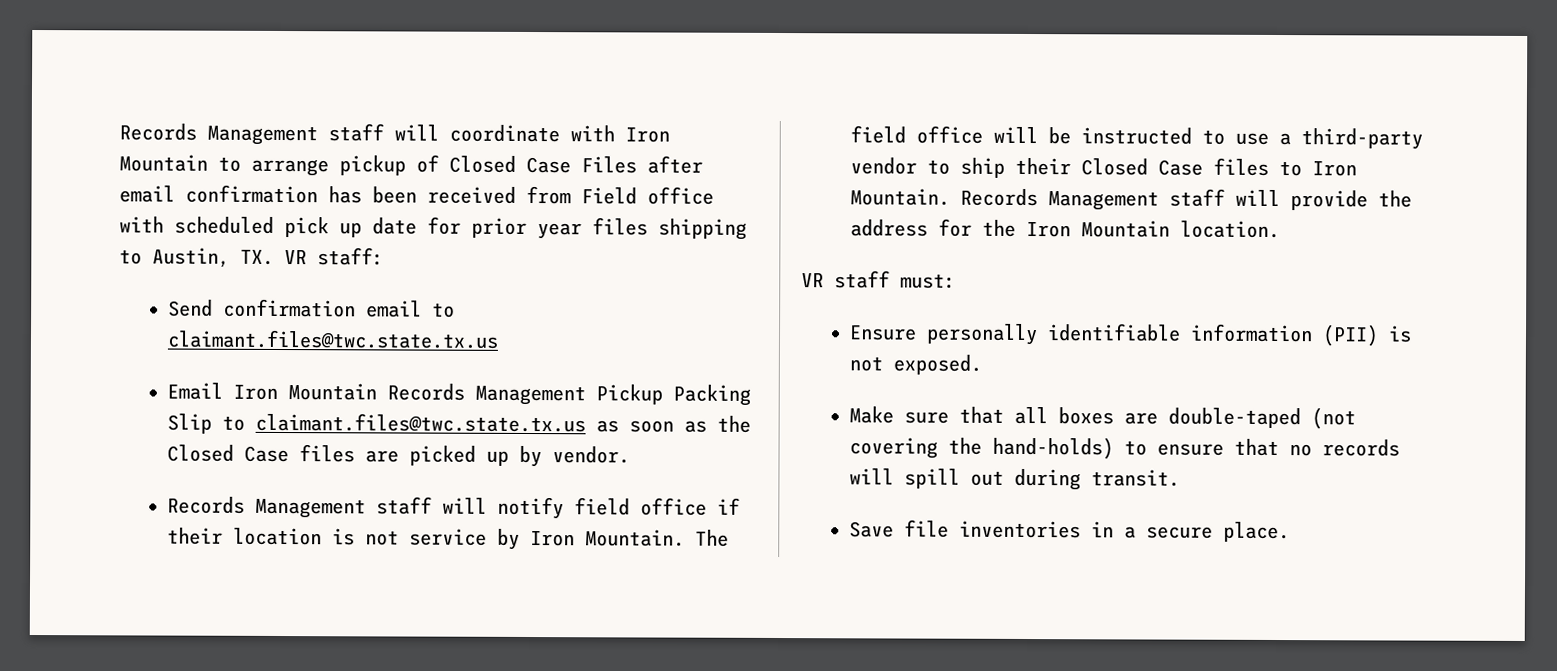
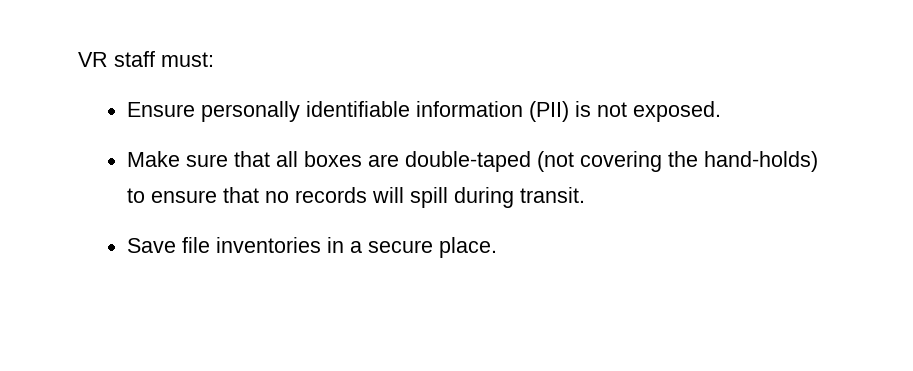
- Records Management staff will coordinate with Iron Mountain to arrange pickup of Closed Case Files after email confirmation has been received from Field office with scheduled pick up date for prior year files shipping to Austin, TX. VR staff:
- Send confirmation email to claimant.files@twc.state.tx.us
- Email Iron Mountain Records Management Pickup Packing Slip to claimant.files@twc.state.tx.us as soon as the Closed Case files are picked up by vendor.
- Records Management staff will notify field office if their location is not service by Iron Mountain. The field office will be instructed to use a third-party vendor to ship their Closed Case files to Iron Mountain. Records Management staff will provide the address for the Iron Mountain location.
- Make sure that all boxes are double-taped (not covering the hand-holds) to ensure that no records will spill out during transit.
+ Make sure that all boxes are double-taped (not covering the hand-holds) to ensure that no records will spill during transit.

